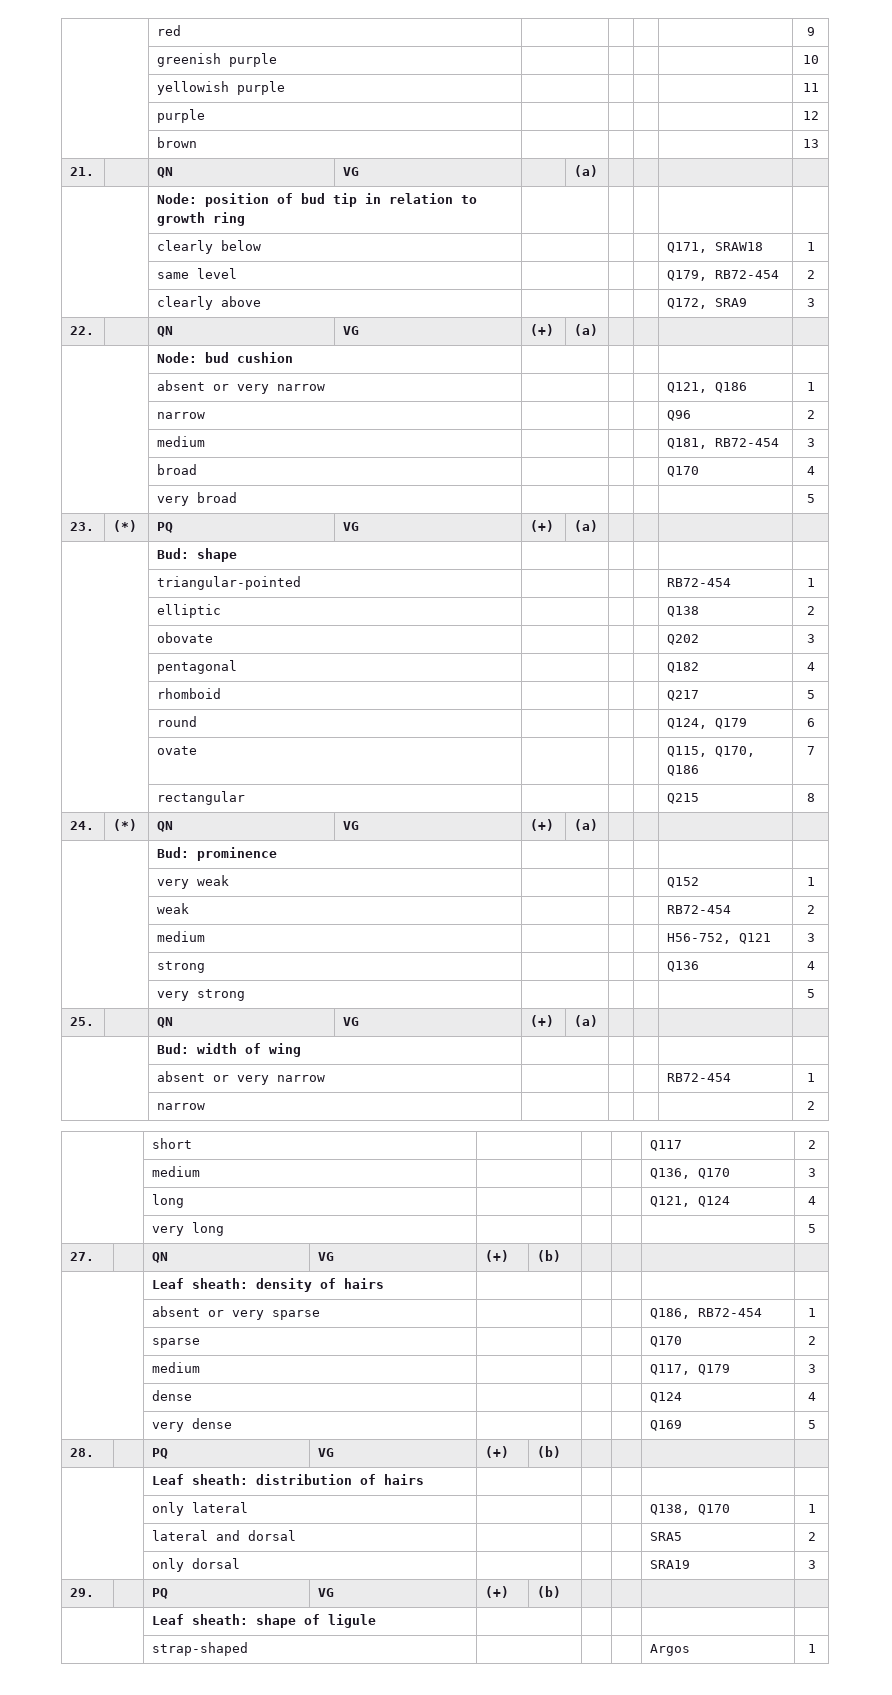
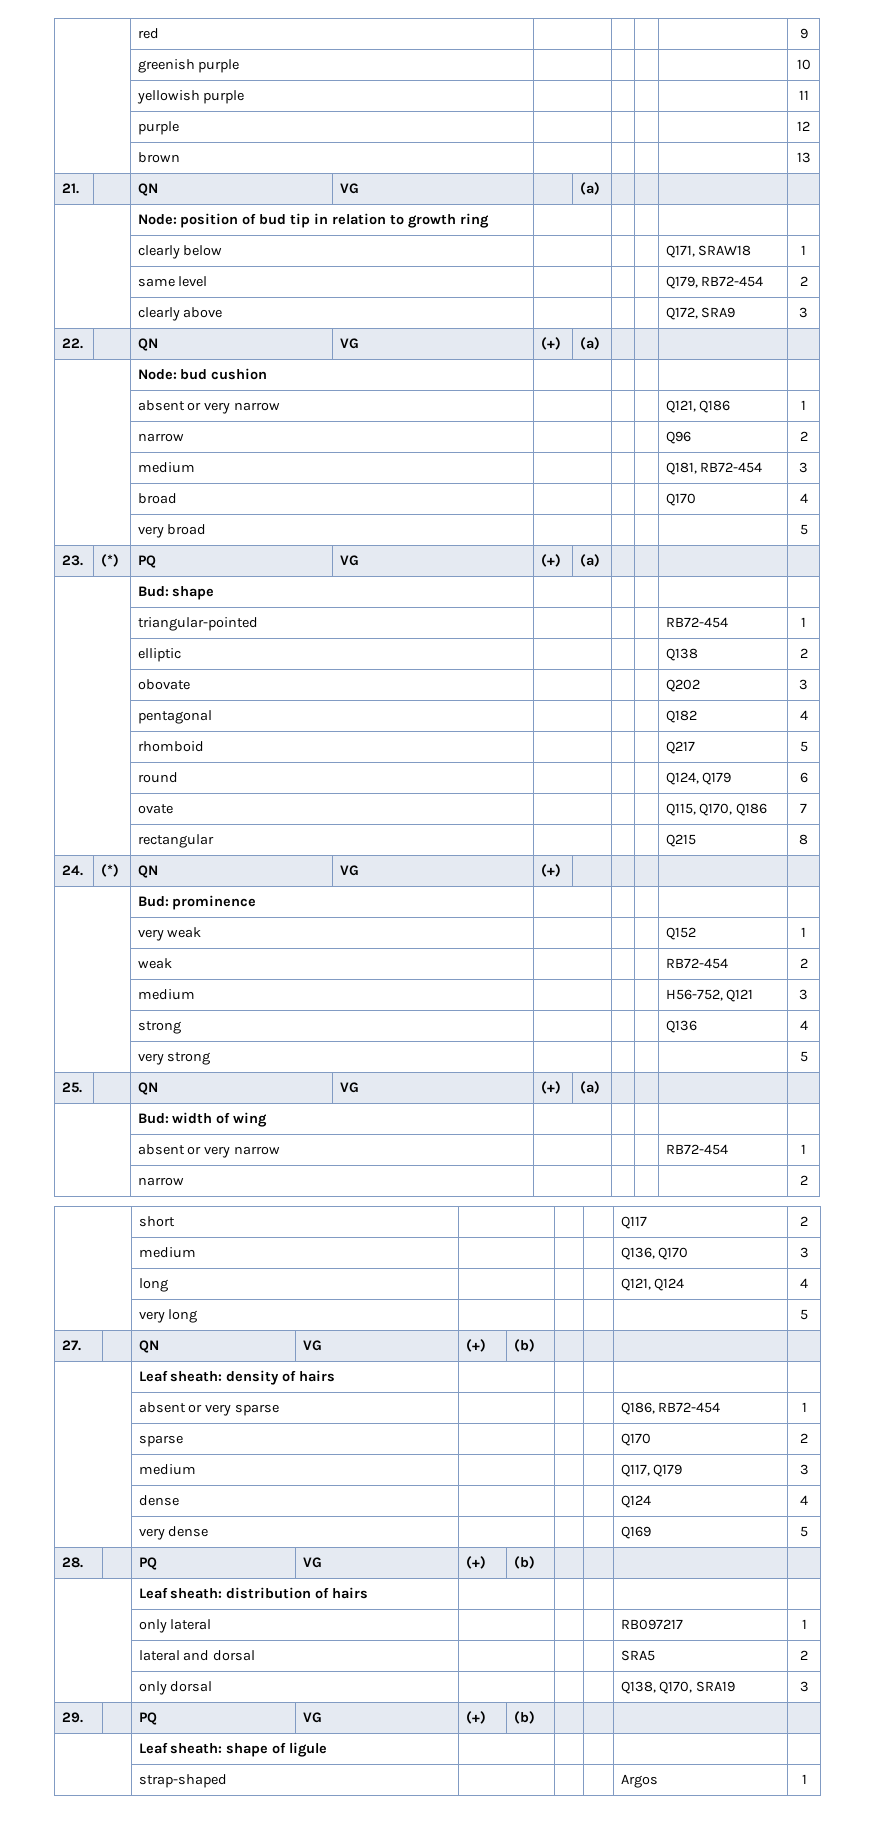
- 24. | (*) | QN | VG | (+) | (a) | | | |
+ 24. | (*) | QN | VG | (+) | | | | |
- | only lateral | | | | Q138, Q170 | 1
+ | only lateral | | | | RB097217 | 1
- | only dorsal | | | | SRA19 | 3
+ | only dorsal | | | | Q138, Q170, SRA19 | 3

